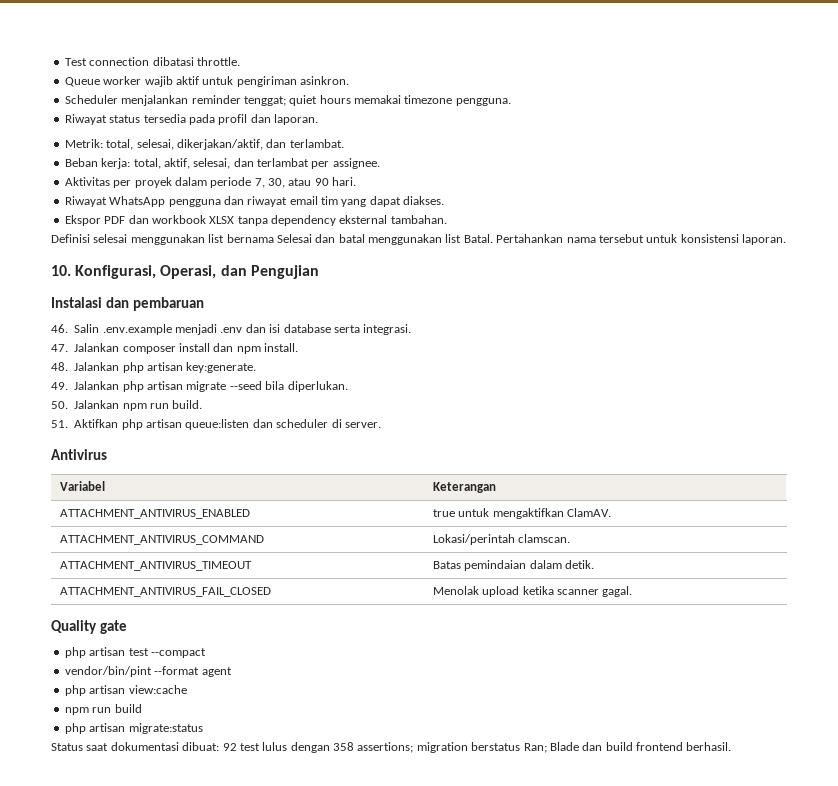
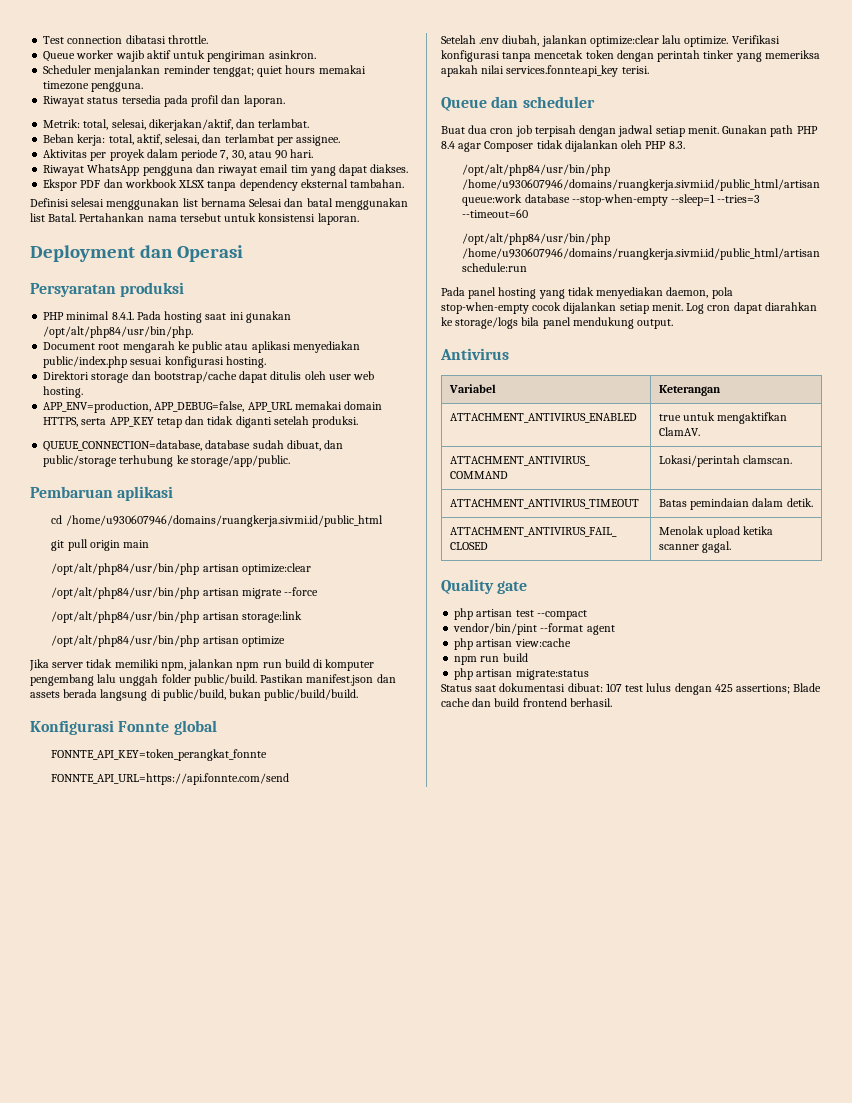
- 10. Konfigurasi, Operasi, dan Pengujian
- Instalasi dan pembaruan
- 46. Salin .env.example menjadi .env dan isi database serta integrasi.
- 47. Jalankan composer install dan npm install.
- 48. Jalankan php artisan key:generate.
- 49. Jalankan php artisan migrate --seed bila diperlukan.
- 50. Jalankan npm run build.
- 51. Aktifkan php artisan queue:listen dan scheduler di server.
+ Deployment dan Operasi
+ Persyaratan produksi
+ PHP minimal 8.4.1. Pada hosting saat ini gunakan /opt/alt/php84/usr/bin/php.
+ Document root mengarah ke public atau aplikasi menyediakan public/index.php sesuai konfigurasi hosting.
+ Direktori storage dan bootstrap/cache dapat ditulis oleh user web hosting.
+ APP_ENV=production, APP_DEBUG=false, APP_URL memakai domain HTTPS, serta APP_KEY tetap dan tidak diganti setelah produksi.
+ QUEUE_CONNECTION=database, database sudah dibuat, dan public/storage terhubung ke storage/app/public.
+ Pembaruan aplikasi
+ cd /home/u930607946/domains/ruangkerja.sivmi.id/public_html
+ git pull origin main
+ /opt/alt/php84/usr/bin/php artisan optimize:clear
+ /opt/alt/php84/usr/bin/php artisan migrate --force
+ /opt/alt/php84/usr/bin/php artisan storage:link
+ /opt/alt/php84/usr/bin/php artisan optimize
+ Jika server tidak memiliki npm, jalankan npm run build di komputer pengembang lalu unggah folder public/build. Pastikan manifest.json dan assets berada langsung di public/build, bukan public/build/build.
+ Konfigurasi Fonnte global
+ FONNTE_API_KEY=token_perangkat_fonnte
+ FONNTE_API_URL=https://api.fonnte.com/send
+ Setelah .env diubah, jalankan optimize:clear lalu optimize. Verifikasi konfigurasi tanpa mencetak token dengan perintah tinker yang memeriksa apakah nilai services.fonnte.api_key terisi.
+ Queue dan scheduler
+ Buat dua cron job terpisah dengan jadwal setiap menit. Gunakan path PHP 8.4 agar Composer tidak dijalankan oleh PHP 8.3.
+ /opt/alt/php84/usr/bin/php /home/u930607946/domains/ruangkerja.sivmi.id/public_html/artisan queue:work database --stop-when-empty --sleep=1 --tries=3 --timeout=60
+ /opt/alt/php84/usr/bin/php /home/u930607946/domains/ruangkerja.sivmi.id/public_html/artisan schedule:run
+ Pada panel hosting yang tidak menyediakan daemon, pola stop-when-empty cocok dijalankan setiap menit. Log cron dapat diarahkan ke storage/logs bila panel mendukung output.
- Status saat dokumentasi dibuat: 92 test lulus dengan 358 assertions; migration berstatus Ran; Blade dan build frontend berhasil.
+ Status saat dokumentasi dibuat: 107 test lulus dengan 425 assertions; Blade cache dan build frontend berhasil.

